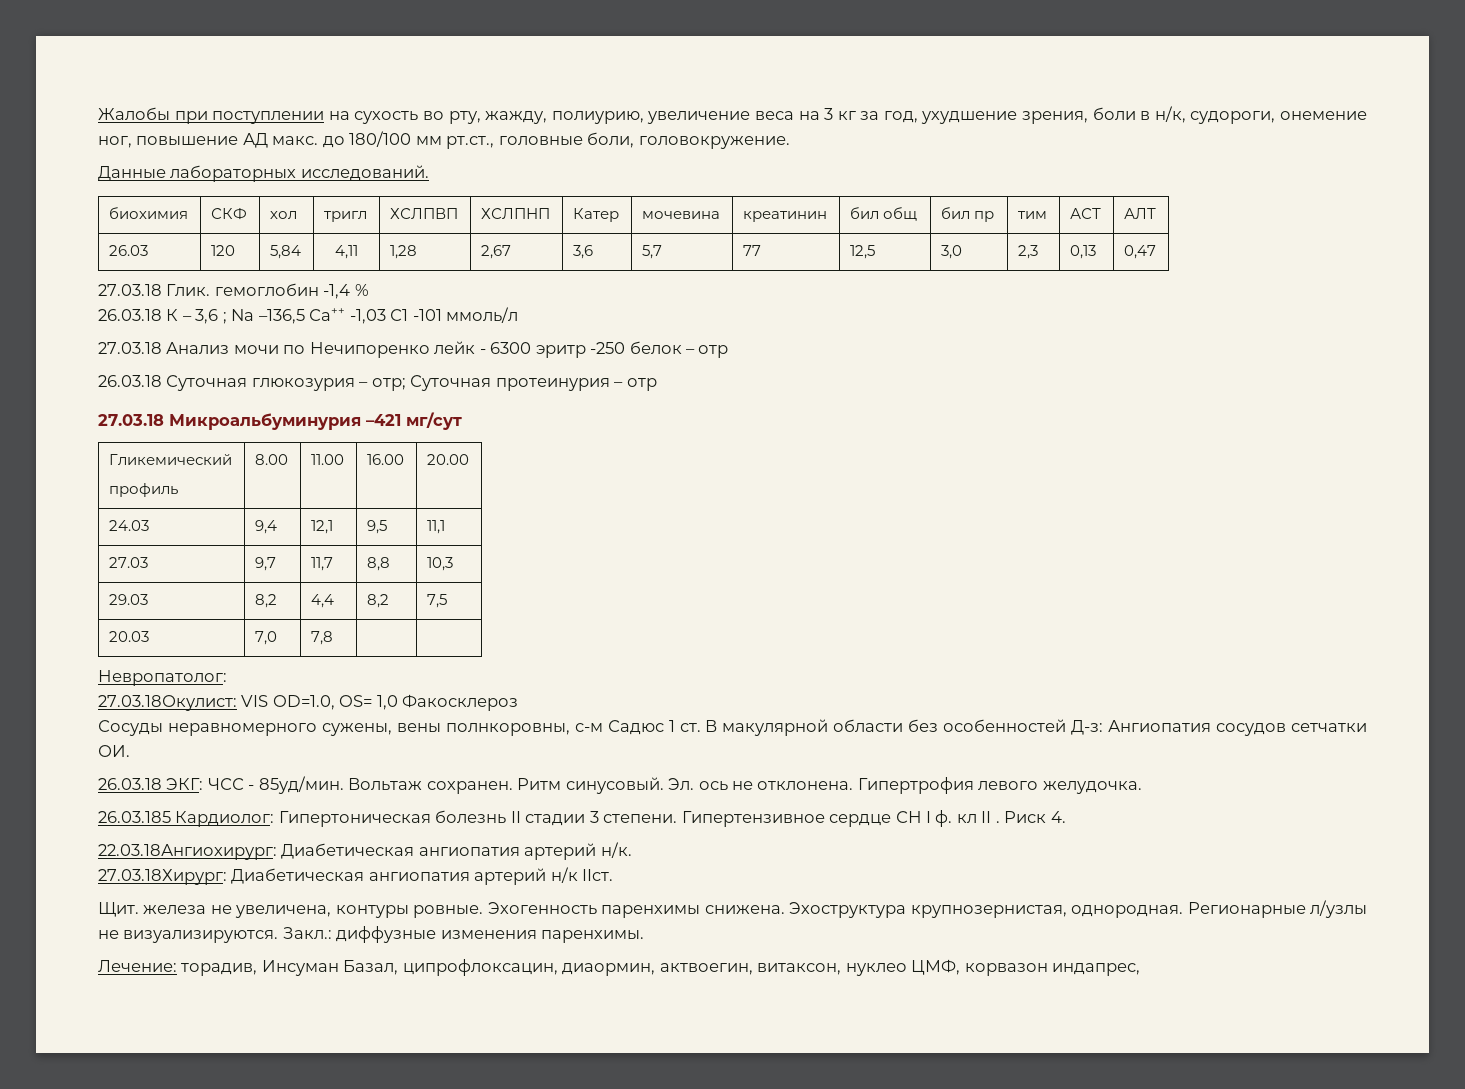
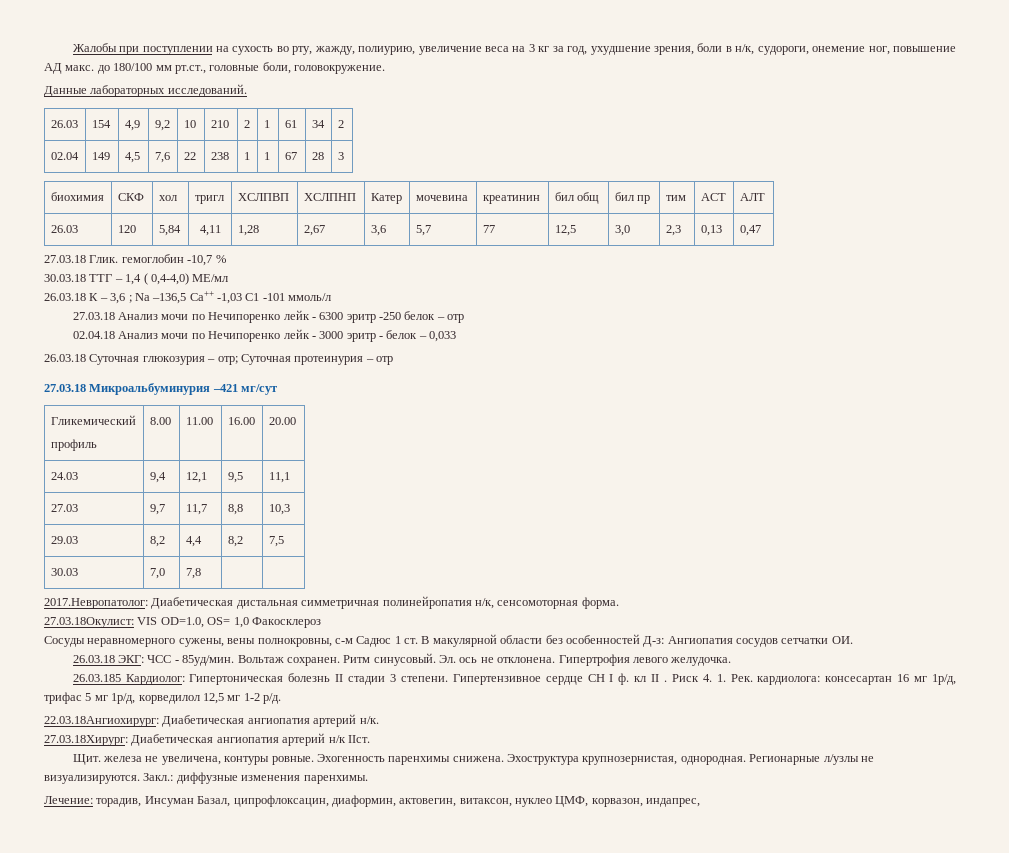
+ 26.03 | 154 | 4,9 | 9,2 | 10 | 210 | 2 | 1 | 61 | 34 | 2
+ 02.04 | 149 | 4,5 | 7,6 | 22 | 238 | 1 | 1 | 67 | 28 | 3
- 27.03.18 Глик. гемоглобин -1,4 %
+ 27.03.18 Глик. гемоглобин -10,7 %
+ 30.03.18 ТТГ – 1,4 ( 0,4-4,0) МЕ/мл
+ 02.04.18 Анализ мочи по Нечипоренко лейк - 3000 эритр - белок – 0,033
- 20.03 | 7,0 | 7,8 | |
+ 30.03 | 7,0 | 7,8 | |
- Невропатолог:
+ 2017.Невропатолог: Диабетическая дистальная симметричная полинейропатия н/к, сенсомоторная форма.
- Сосуды неравномерного сужены, вены полнкоровны, с-м Садюс 1 ст. В макулярной области без особенностей Д-з: Ангиопатия сосудов сетчатки ОИ.
+ Сосуды неравномерного сужены, вены полнокровны, с-м Садюс 1 ст. В макулярной области без особенностей Д-з: Ангиопатия сосудов сетчатки ОИ.
- Риск 4.
+ Риск 4. 1. Рек. кардиолога: консесартан 16 мг 1р/д, трифас 5 мг 1р/д, корведилол 12,5 мг 1-2 р/д.
- Лечение: торадив, Инсуман Базал, ципрофлоксацин, диаормин, актвоегин, витаксон, нуклео ЦМФ, корвазон индапрес,
+ Лечение: торадив, Инсуман Базал, ципрофлоксацин, диаформин, актовегин, витаксон, нуклео ЦМФ, корвазон, индапрес,

